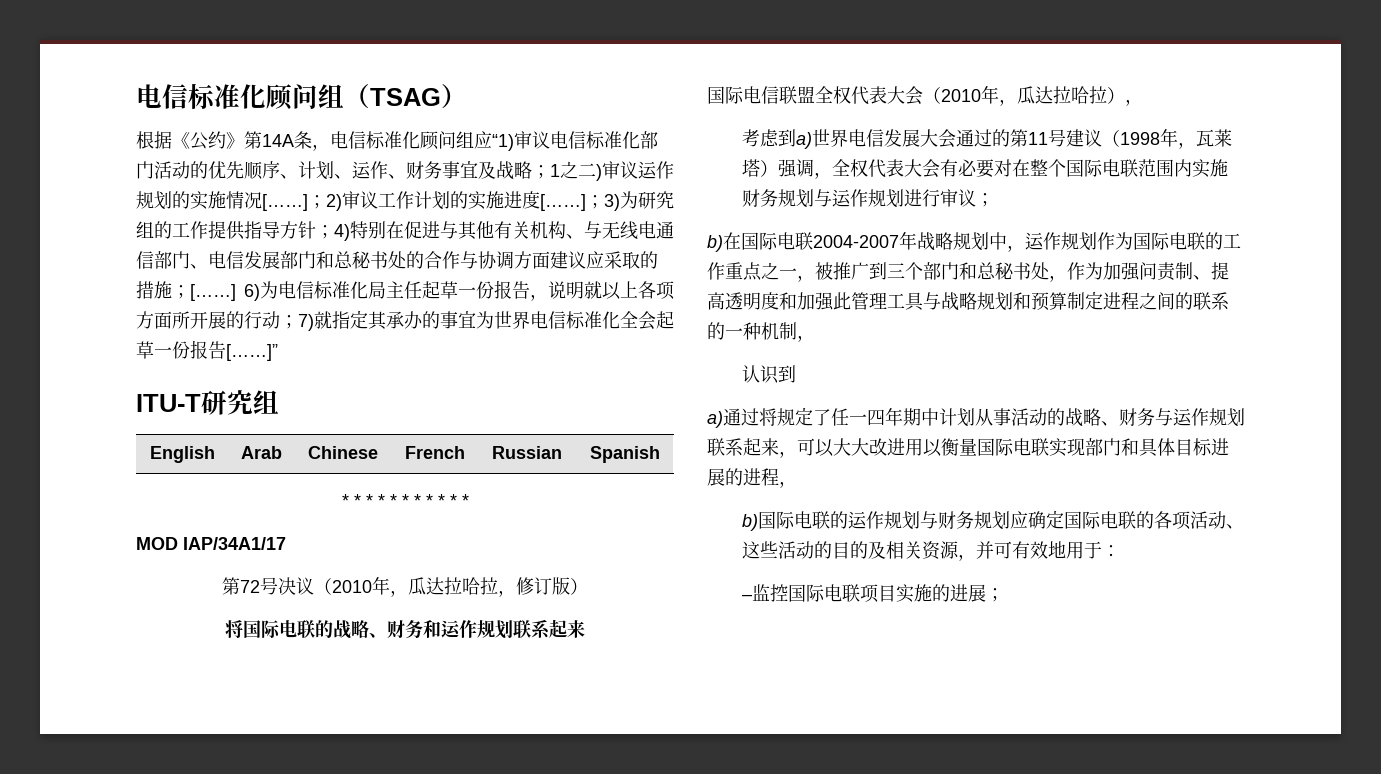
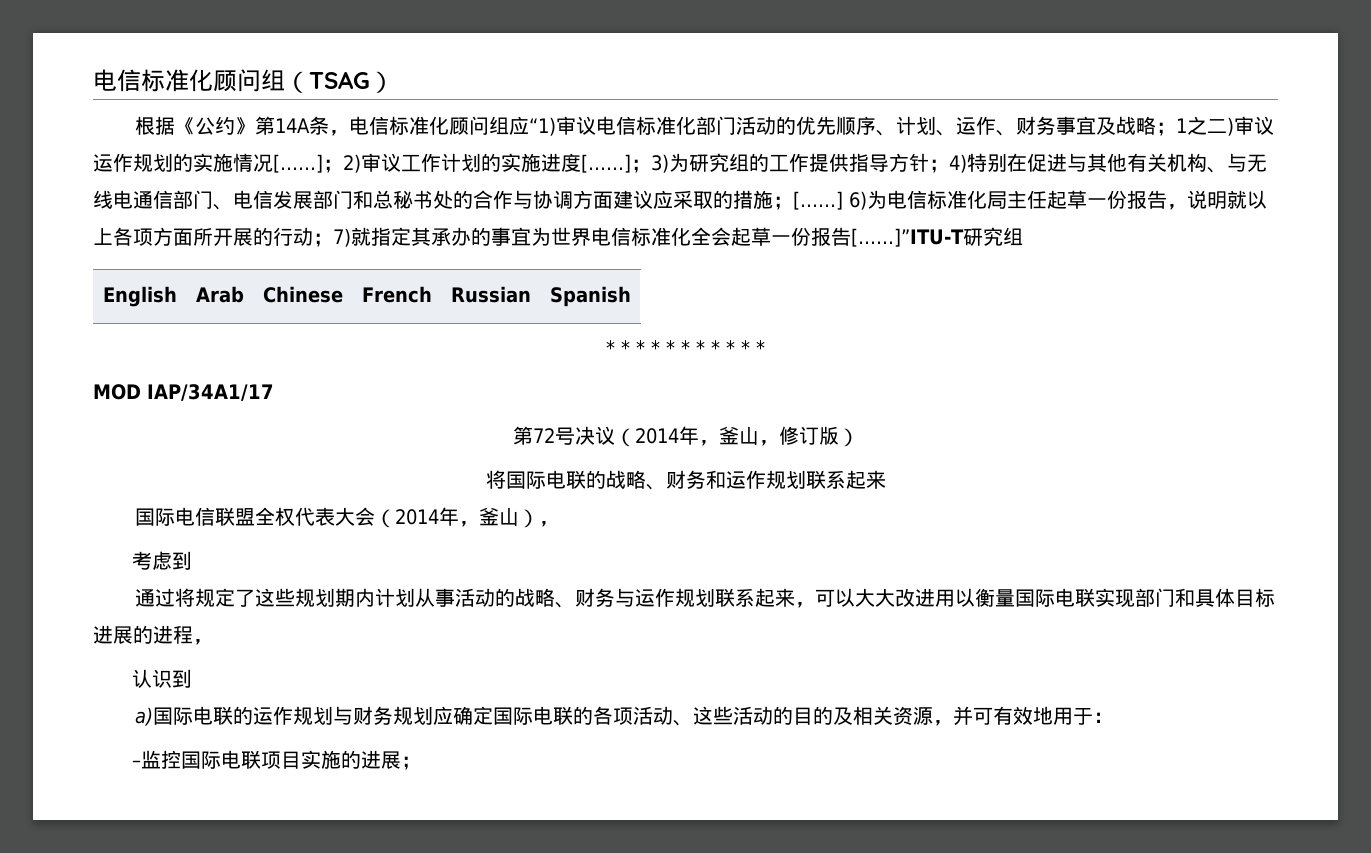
- 6)为电信标准化局主任起草一份报告，说明就以上各项方面所开展的行动；7)就指定其承办的事宜为世界电信标准化全会起草一份报告[……]”
- ITU-T研究组
+ 6)为电信标准化局主任起草一份报告，说明就以上各项方面所开展的行动；7)就指定其承办的事宜为世界电信标准化全会起草一份报告[……]”ITU-T研究组
- 第72号决议（2010年，瓜达拉哈拉，修订版）
+ 第72号决议（2014年，釜山，修订版）
- 国际电信联盟全权代表大会（2010年，瓜达拉哈拉），
- 考虑到a)世界电信发展大会通过的第11号建议（1998年，瓦莱塔）强调，全权代表大会有必要对在整个国际电联范围内实施财务规划与运作规划进行审议；
- b)在国际电联2004-2007年战略规划中，运作规划作为国际电联的工作重点之一，被推广到三个部门和总秘书处，作为加强问责制、提高透明度和加强此管理工具与战略规划和预算制定进程之间的联系的一种机制，
- 认识到
- a)通过将规定了任一四年期中计划从事活动的战略、财务与运作规划联系起来，可以大大改进用以衡量国际电联实现部门和具体目标进展的进程，
+ 国际电信联盟全权代表大会（2014年，釜山），
+ 考虑到
+ 通过将规定了这些规划期内计划从事活动的战略、财务与运作规划联系起来，可以大大改进用以衡量国际电联实现部门和具体目标进展的进程，
- b)国际电联的运作规划与财务规划应确定国际电联的各项活动、这些活动的目的及相关资源，并可有效地用于：
+ 认识到
+ a)国际电联的运作规划与财务规划应确定国际电联的各项活动、这些活动的目的及相关资源，并可有效地用于：

